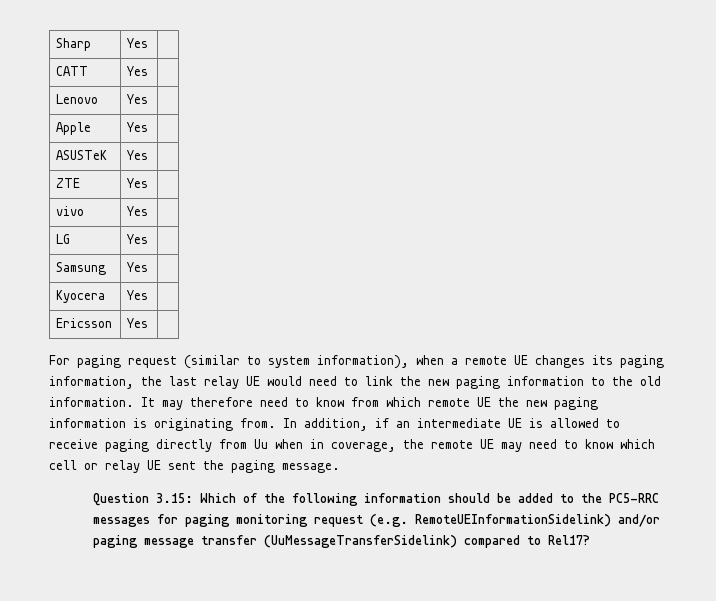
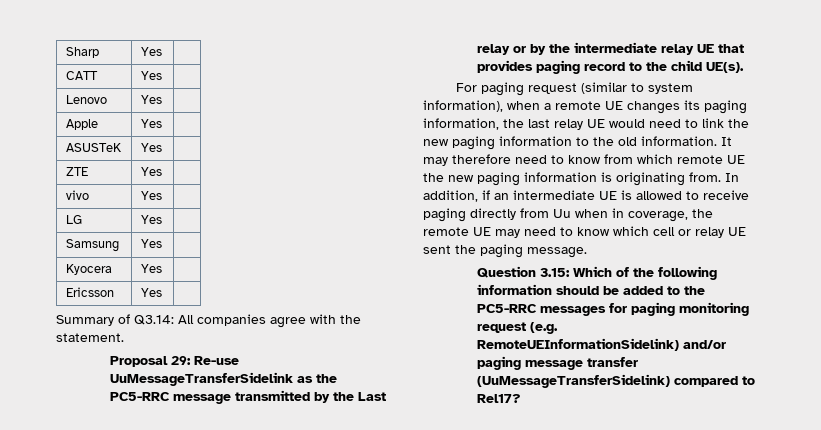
+ Summary of Q3.14: All companies agree with the statement.
+ Proposal 29: Re-use UuMessageTransferSidelink as the PC5-RRC message transmitted by the Last relay or by the intermediate relay UE that provides paging record to the child UE(s).

